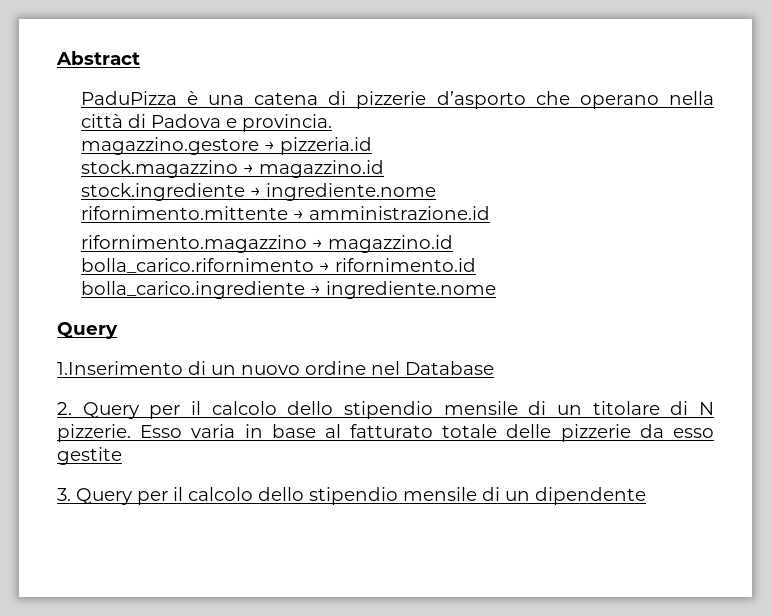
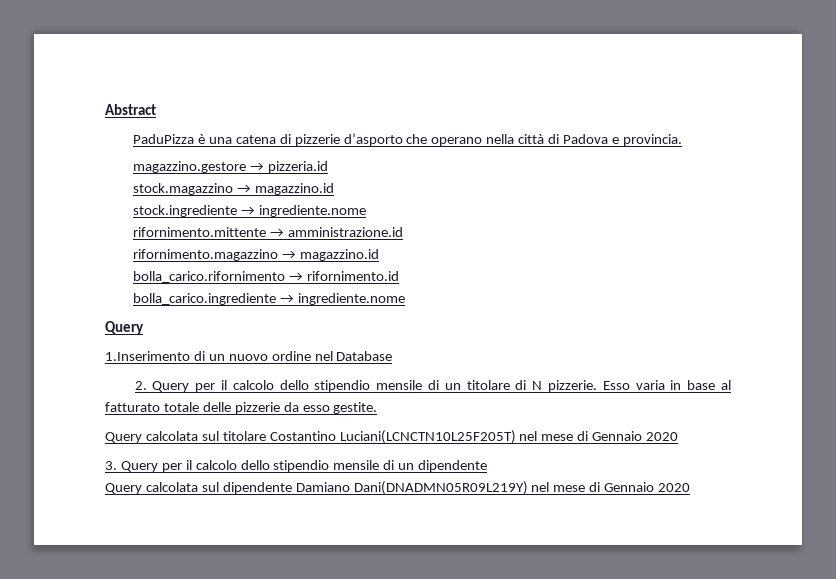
- Esso varia in base al fatturato totale delle pizzerie da esso gestite
+ Esso varia in base al fatturato totale delle pizzerie da esso gestite.
+ Query calcolata sul titolare Costantino Luciani(LCNCTN10L25F205T) nel mese di Gennaio 2020
+ Query calcolata sul dipendente Damiano Dani(DNADMN05R09L219Y) nel mese di Gennaio 2020

